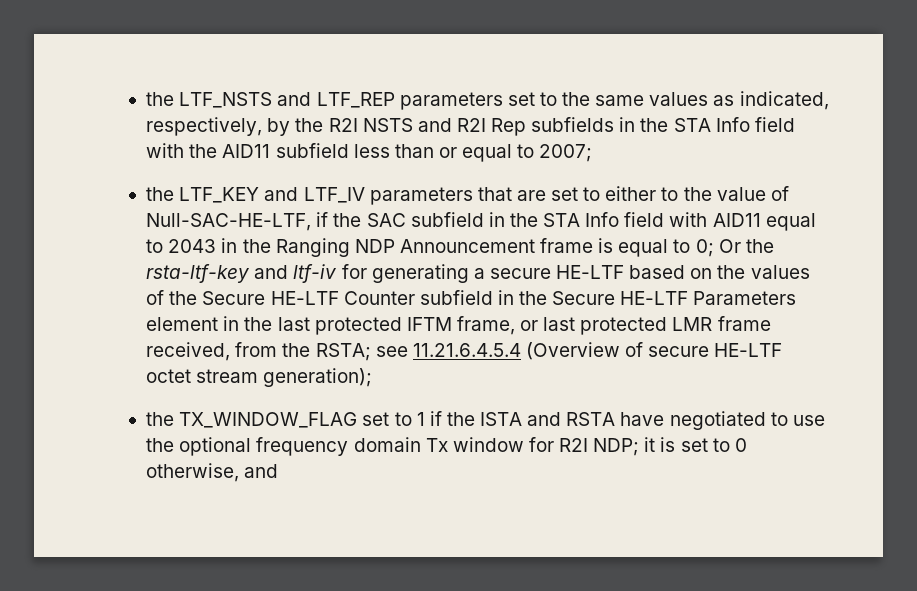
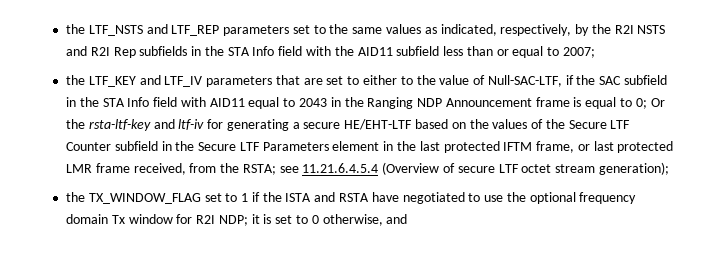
- the LTF_KEY and LTF_IV parameters that are set to either to the value of Null-SAC-HE-LTF, if the SAC subfield in the STA Info field with AID11 equal to 2043 in the Ranging NDP Announcement frame is equal to 0;
+ the LTF_KEY and LTF_IV parameters that are set to either to the value of Null-SAC-LTF, if the SAC subfield in the STA Info field with AID11 equal to 2043 in the Ranging NDP Announcement frame is equal to 0;
- Or the rsta-ltf-key and ltf-iv for generating a secure HE-LTF based on the values of the Secure HE-LTF Counter subfield in the Secure HE-LTF Parameters element in the last protected IFTM frame, or last protected LMR frame received, from the RSTA;
+ Or the rsta-ltf-key and ltf-iv for generating a secure HE/EHT-LTF based on the values of the Secure LTF Counter subfield in the Secure LTF Parameters element in the last protected IFTM frame, or last protected LMR frame received, from the RSTA;
- see 11.21.6.4.5.4 (Overview of secure HE-LTF octet stream generation);
+ see 11.21.6.4.5.4 (Overview of secure LTF octet stream generation);

